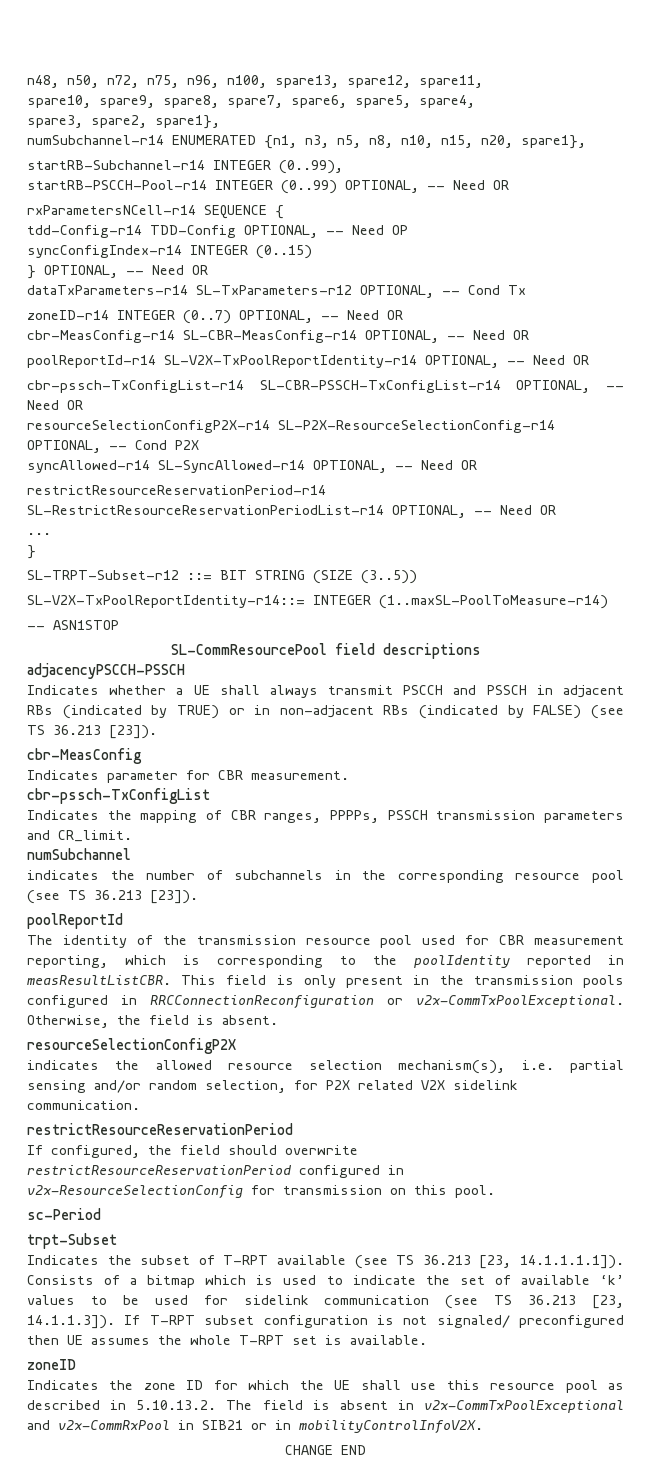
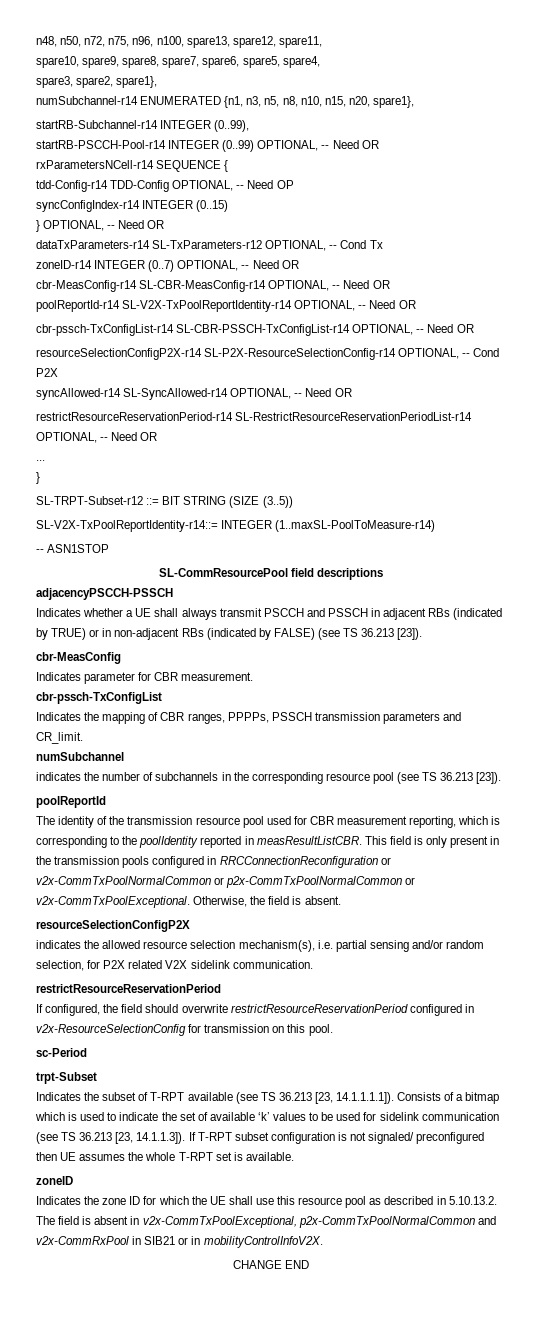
- This field is only present in the transmission pools configured in RRCConnectionReconfiguration or v2x-CommTxPoolExceptional.
+ This field is only present in the transmission pools configured in RRCConnectionReconfiguration or v2x-CommTxPoolNormalCommon or p2x-CommTxPoolNormalCommon or v2x-CommTxPoolExceptional.
- Indicates the zone ID for which the UE shall use this resource pool as described in 5.10.13.2. The field is absent in v2x-CommTxPoolExceptional and v2x-CommRxPool in SIB21 or in mobilityControlInfoV2X.
+ Indicates the zone ID for which the UE shall use this resource pool as described in 5.10.13.2. The field is absent in v2x-CommTxPoolExceptional, p2x-CommTxPoolNormalCommon and v2x-CommRxPool in SIB21 or in mobilityControlInfoV2X.

